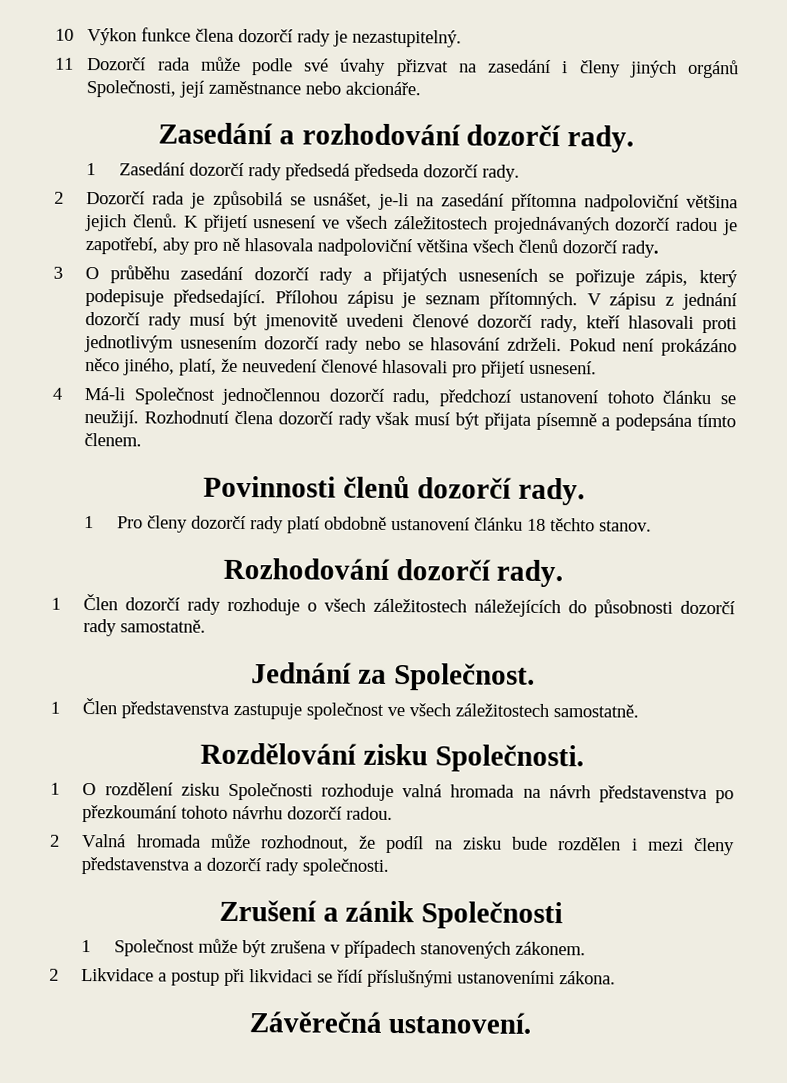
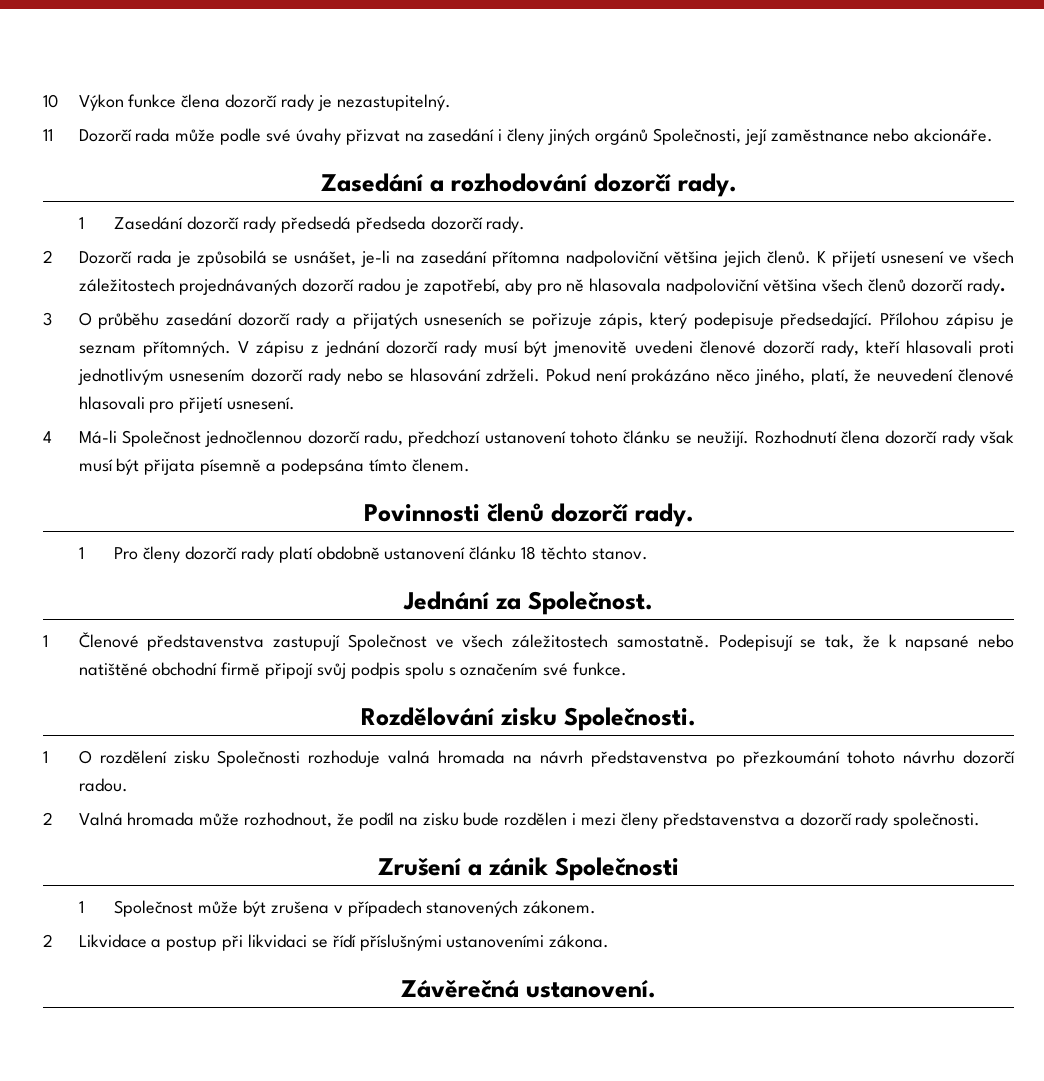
- Rozhodování dozorčí rady.
- 1 Člen dozorčí rady rozhoduje o všech záležitostech náležejících do působnosti dozorčí rady samostatně.
- 1 Člen představenstva zastupuje společnost ve všech záležitostech samostatně.
+ 1 Členové představenstva zastupují Společnost ve všech záležitostech samostatně. Podepisují se tak, že k napsané nebo natištěné obchodní firmě připojí svůj podpis spolu s označením své funkce.

